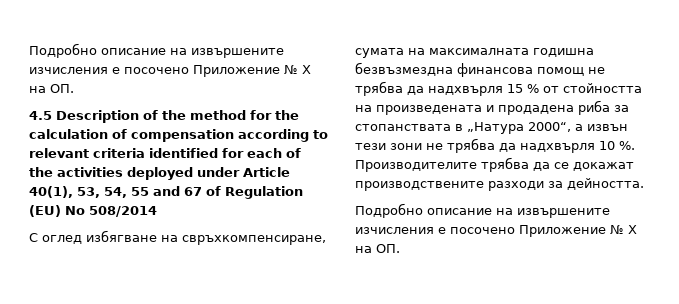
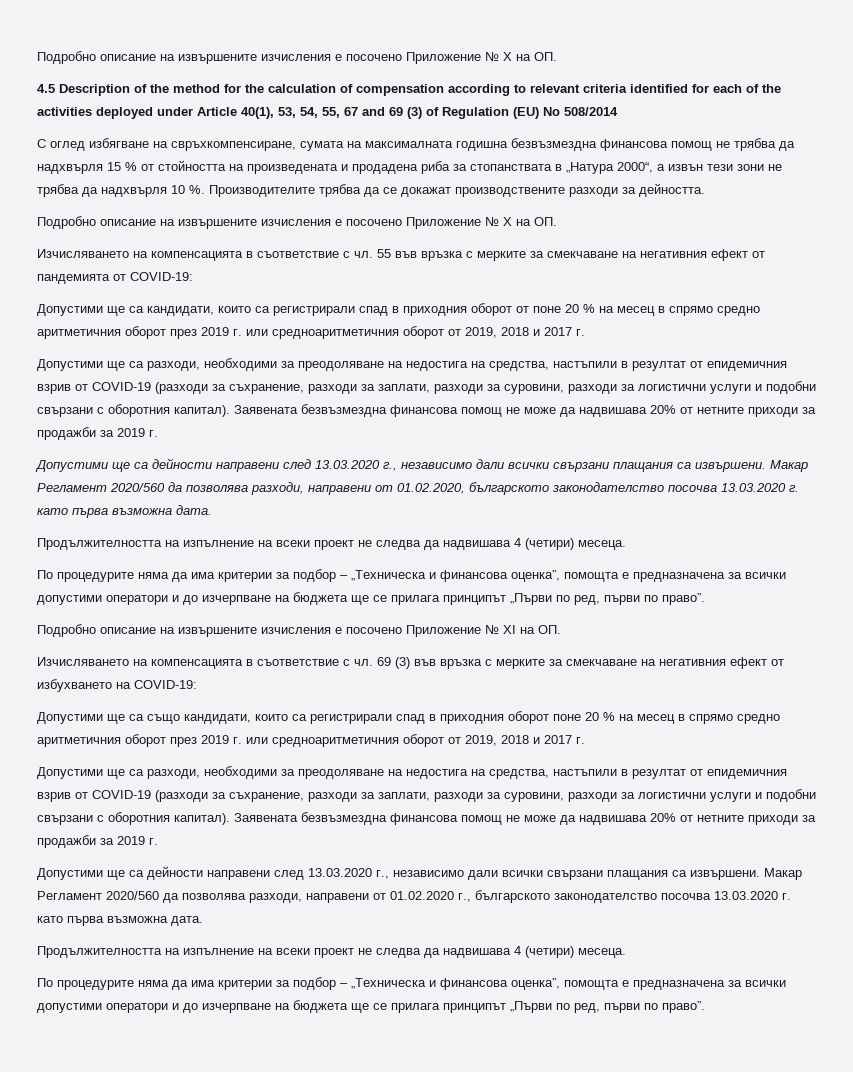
- 4.5 Description of the method for the calculation of compensation according to relevant criteria identified for each of the activities deployed under Article 40(1), 53, 54, 55 and 67 of Regulation (EU) No 508/2014
+ 4.5 Description of the method for the calculation of compensation according to relevant criteria identified for each of the activities deployed under Article 40(1), 53, 54, 55, 67 and 69 (3) of Regulation (EU) No 508/2014
+ Изчисляването на компенсацията в съответствие с чл. 55 във връзка с мерките за смекчаване на негативния ефект от пандемията от COVID-19:
+ Допустими ще са кандидати, които са регистрирали спад в приходния оборот от поне 20 % на месец в спрямо средно аритметичния оборот през 2019 г. или средноаритметичния оборот от 2019, 2018 и 2017 г.
+ Допустими ще са разходи, необходими за преодоляване на недостига на средства, настъпили в резултат от епидемичния взрив от COVID-19 (разходи за съхранение, разходи за заплати, разходи за суровини, разходи за логистични услуги и подобни свързани с оборотния капитал). Заявената безвъзмездна финансова помощ не може да надвишава 20% от нетните приходи за продажби за 2019 г.
+ Допустими ще са дейности направени след 13.03.2020 г., независимо дали всички свързани плащания са извършени. Макар Регламент 2020/560 да позволява разходи, направени от 01.02.2020, българското законодателство посочва 13.03.2020 г. като първа възможна дата.
+ Продължителността на изпълнение на всеки проект не следва да надвишава 4 (четири) месеца.
+ По процедурите няма да има критерии за подбор – „Техническа и финансова оценка”, помощта е предназначена за всички допустими оператори и до изчерпване на бюджета ще се прилага принципът „Първи по ред, първи по право”.
+ Подробно описание на извършените изчисления е посочено Приложение № XI на ОП.
+ Изчисляването на компенсацията в съответствие с чл. 69 (3) във връзка с мерките за смекчаване на негативния ефект от избухването на COVID-19:
+ Допустими ще са също кандидати, които са регистрирали спад в приходния оборот поне 20 % на месец в спрямо средно аритметичния оборот през 2019 г. или средноаритметичния оборот от 2019, 2018 и 2017 г.
+ Допустими ще са разходи, необходими за преодоляване на недостига на средства, настъпили в резултат от епидемичния взрив от COVID-19 (разходи за съхранение, разходи за заплати, разходи за суровини, разходи за логистични услуги и подобни свързани с оборотния капитал). Заявената безвъзмездна финансова помощ не може да надвишава 20% от нетните приходи за продажби за 2019 г.
+ Допустими ще са дейности направени след 13.03.2020 г., независимо дали всички свързани плащания са извършени. Макар Регламент 2020/560 да позволява разходи, направени от 01.02.2020 г., българското законодателство посочва 13.03.2020 г. като първа възможна дата.
+ Продължителността на изпълнение на всеки проект не следва да надвишава 4 (четири) месеца.
+ По процедурите няма да има критерии за подбор – „Техническа и финансова оценка”, помощта е предназначена за всички допустими оператори и до изчерпване на бюджета ще се прилага принципът „Първи по ред, първи по право”.

